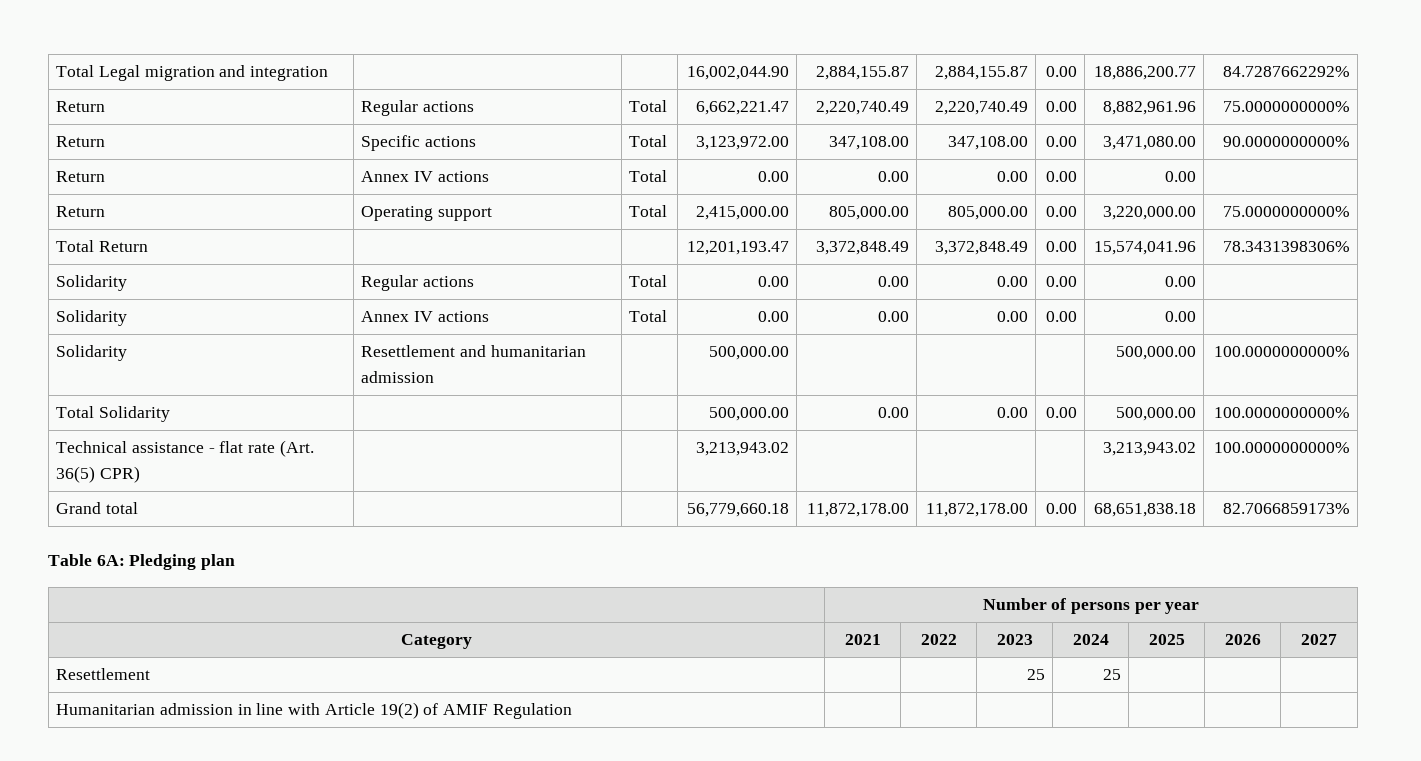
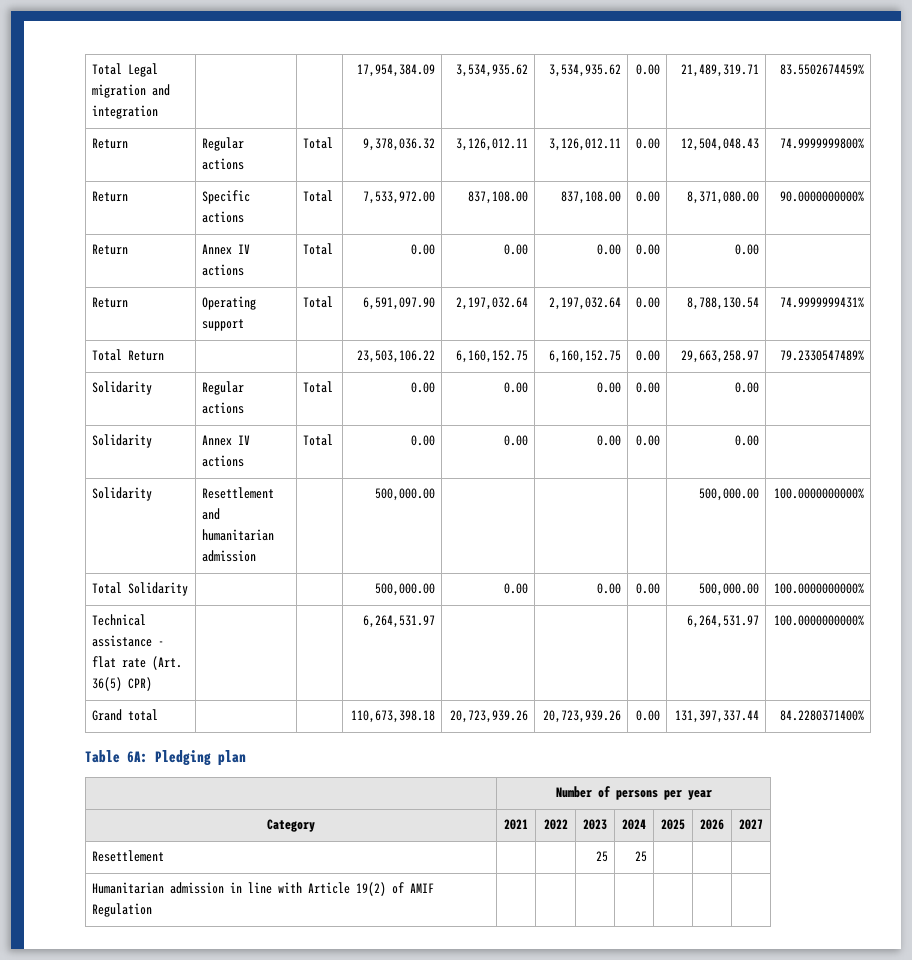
- Total Legal migration and integration | | | 16,002,044.90 | 2,884,155.87 | 2,884,155.87 | 0.00 | 18,886,200.77 | 84.7287662292%
+ Total Legal migration and integration | | | 17,954,384.09 | 3,534,935.62 | 3,534,935.62 | 0.00 | 21,489,319.71 | 83.5502674459%
- Return | Regular actions | Total | 6,662,221.47 | 2,220,740.49 | 2,220,740.49 | 0.00 | 8,882,961.96 | 75.0000000000%
+ Return | Regular actions | Total | 9,378,036.32 | 3,126,012.11 | 3,126,012.11 | 0.00 | 12,504,048.43 | 74.9999999800%
- Return | Specific actions | Total | 3,123,972.00 | 347,108.00 | 347,108.00 | 0.00 | 3,471,080.00 | 90.0000000000%
+ Return | Specific actions | Total | 7,533,972.00 | 837,108.00 | 837,108.00 | 0.00 | 8,371,080.00 | 90.0000000000%
- Return | Operating support | Total | 2,415,000.00 | 805,000.00 | 805,000.00 | 0.00 | 3,220,000.00 | 75.0000000000%
+ Return | Operating support | Total | 6,591,097.90 | 2,197,032.64 | 2,197,032.64 | 0.00 | 8,788,130.54 | 74.9999999431%
- Total Return | | | 12,201,193.47 | 3,372,848.49 | 3,372,848.49 | 0.00 | 15,574,041.96 | 78.3431398306%
+ Total Return | | | 23,503,106.22 | 6,160,152.75 | 6,160,152.75 | 0.00 | 29,663,258.97 | 79.2330547489%
- Technical assistance - flat rate (Art. 36(5) CPR) | | | 3,213,943.02 | | | | 3,213,943.02 | 100.0000000000%
+ Technical assistance - flat rate (Art. 36(5) CPR) | | | 6,264,531.97 | | | | 6,264,531.97 | 100.0000000000%
- Grand total | | | 56,779,660.18 | 11,872,178.00 | 11,872,178.00 | 0.00 | 68,651,838.18 | 82.7066859173%
+ Grand total | | | 110,673,398.18 | 20,723,939.26 | 20,723,939.26 | 0.00 | 131,397,337.44 | 84.2280371400%

